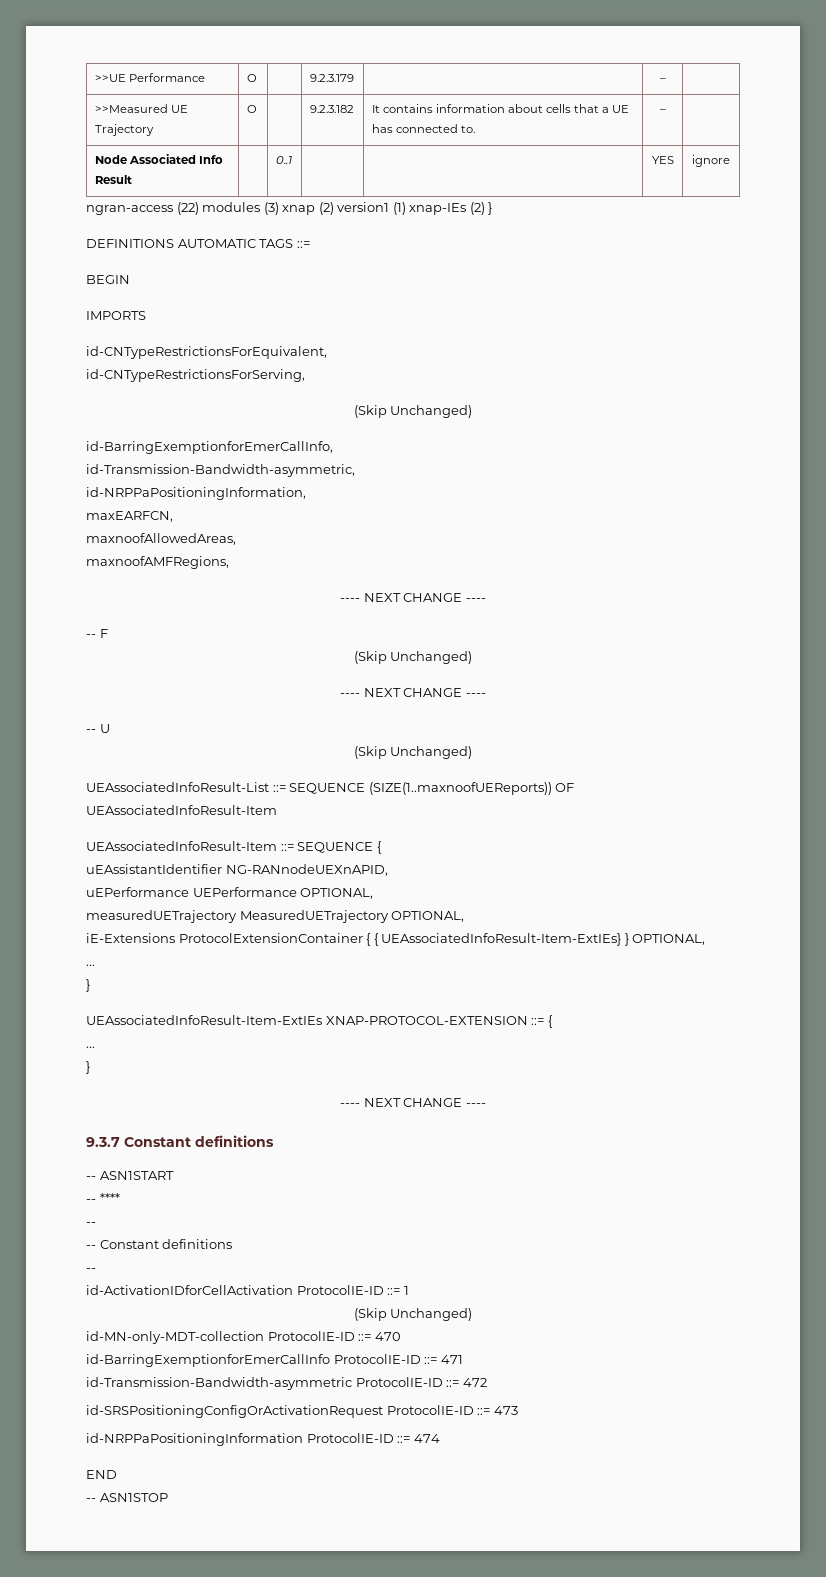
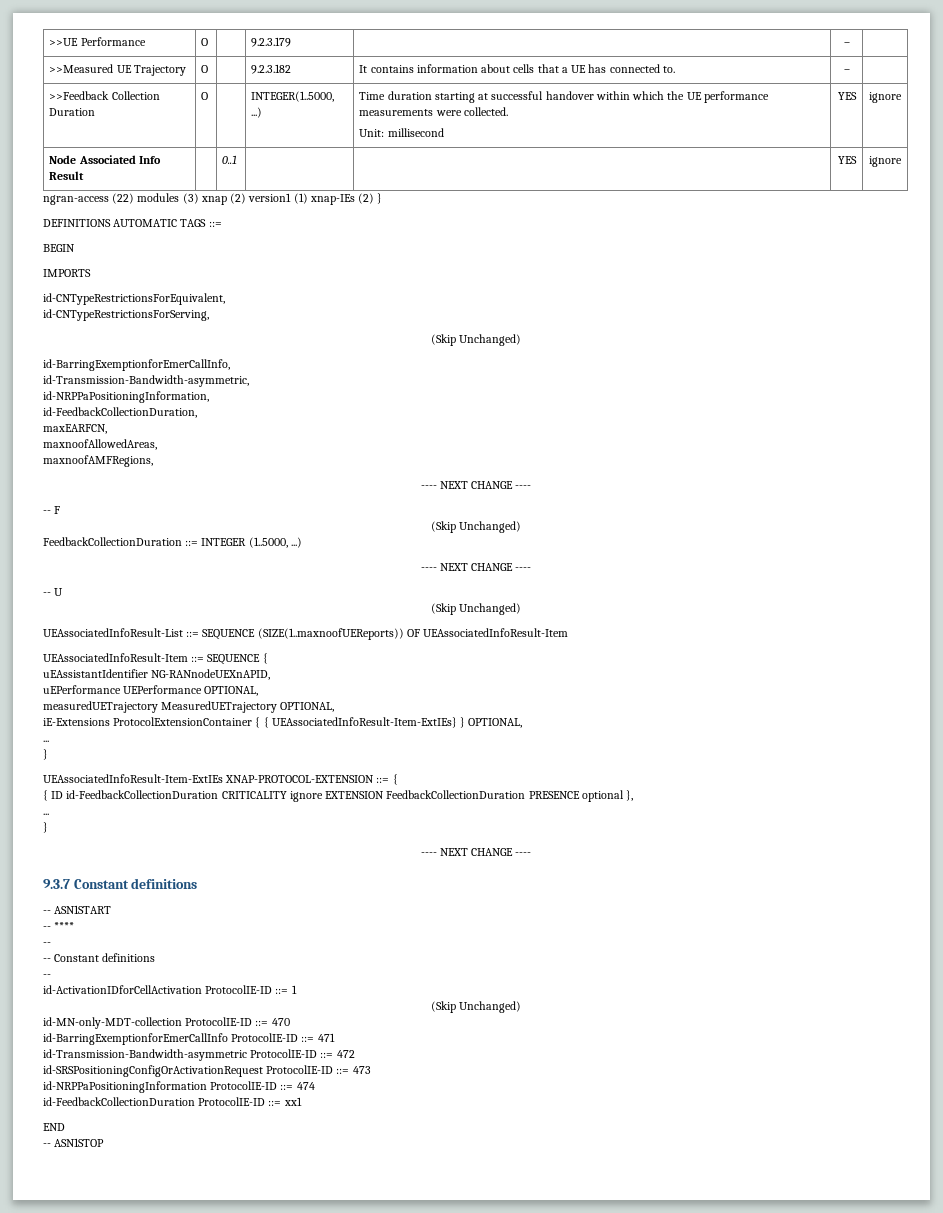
+ >>Feedback Collection Duration | O | | INTEGER(1..5000, ...) | Time duration starting at successful handover within which the UE performance measurements were collected.
+ Unit: millisecond | YES | ignore
+ id-FeedbackCollectionDuration,
+ FeedbackCollectionDuration ::= INTEGER (1..5000, ...)
+ { ID id-FeedbackCollectionDuration CRITICALITY ignore EXTENSION FeedbackCollectionDuration PRESENCE optional },
+ id-FeedbackCollectionDuration ProtocolIE-ID ::= xx1

